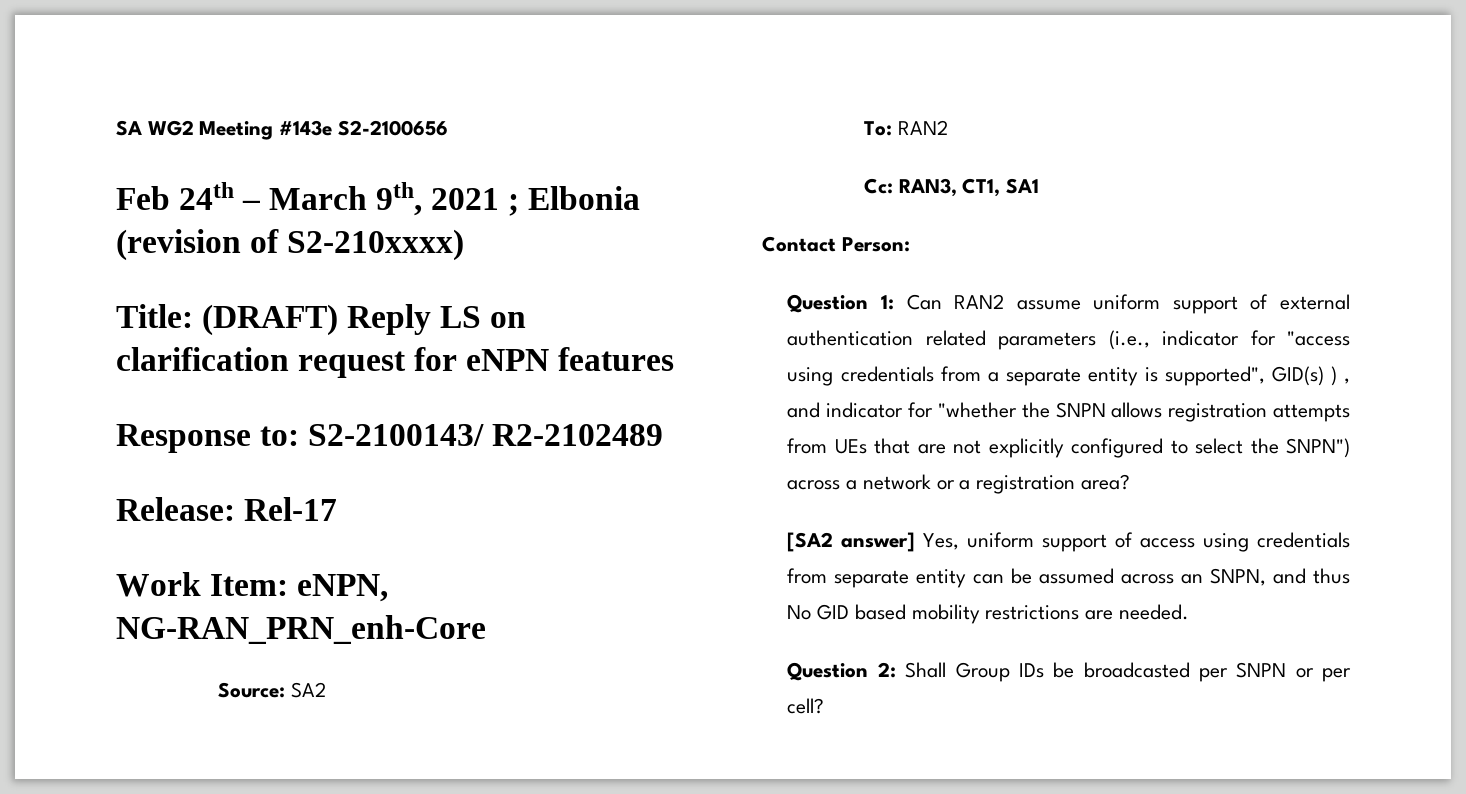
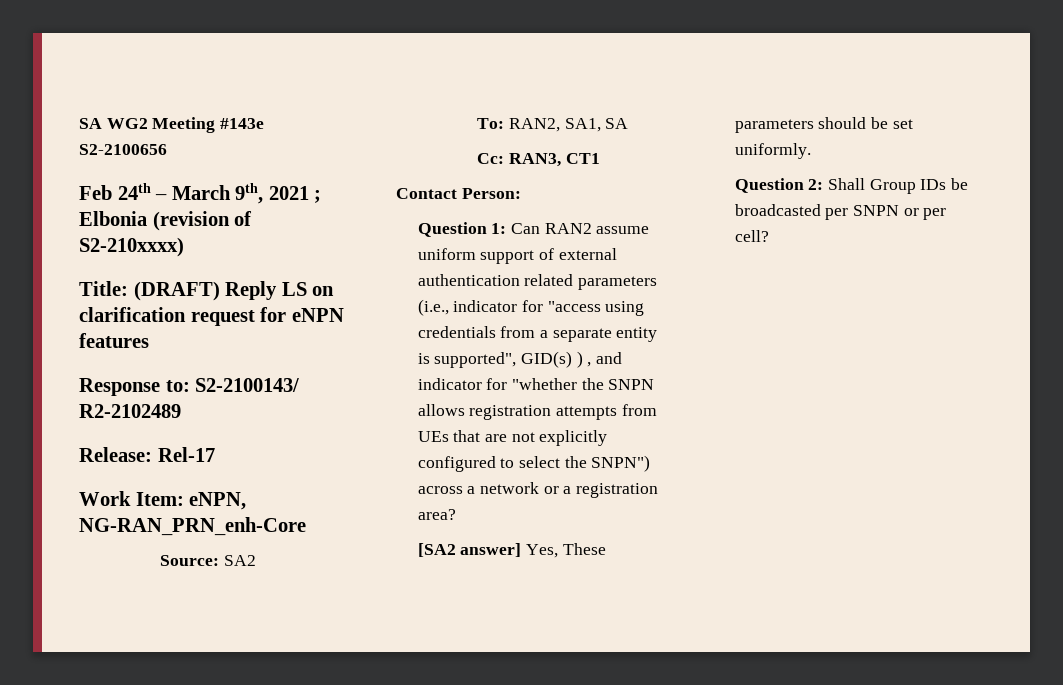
- To: RAN2
+ To: RAN2, SA1, SA
- Cc: RAN3, CT1, SA1
+ Cc: RAN3, CT1
- [SA2 answer] Yes, uniform support of access using credentials from separate entity can be assumed across an SNPN, and thus No GID based mobility restrictions are needed.
+ [SA2 answer] Yes, These parameters should be set uniformly.

